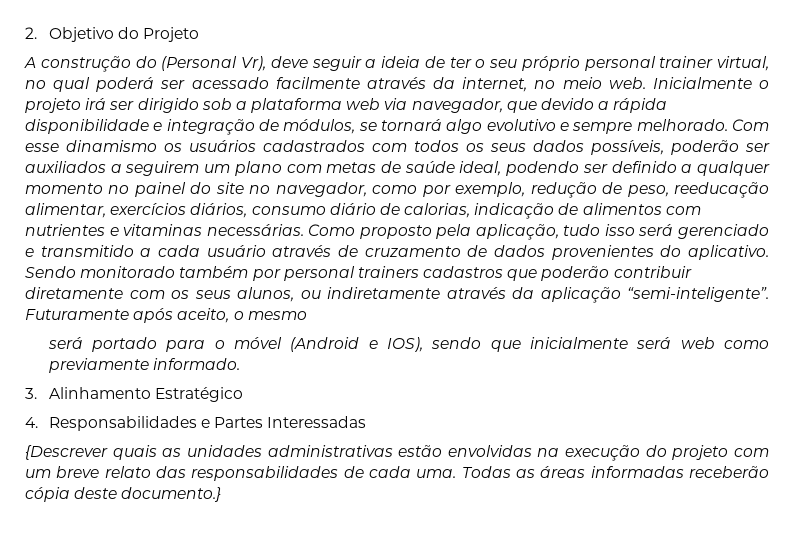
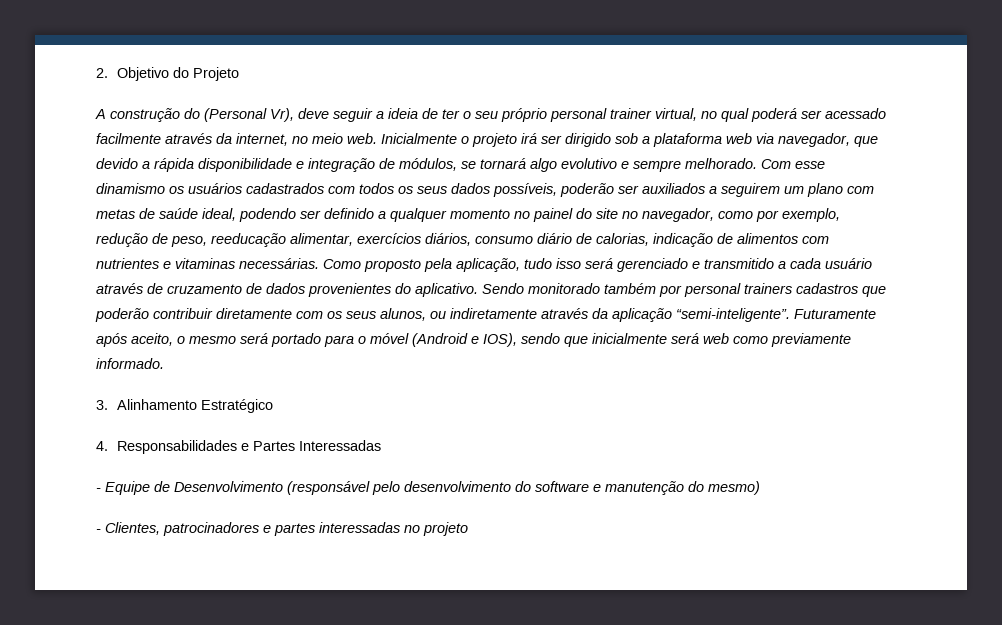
- Futuramente após aceito, o mesmo
- será portado para o móvel (Android e IOS), sendo que inicialmente será web como previamente informado.
+ Futuramente após aceito, o mesmo será portado para o móvel (Android e IOS), sendo que inicialmente será web como previamente informado.
- {Descrever quais as unidades administrativas estão envolvidas na execução do projeto com um breve relato das responsabilidades de cada uma. Todas as áreas informadas receberão cópia deste documento.}
+ - Equipe de Desenvolvimento (responsável pelo desenvolvimento do software e manutenção do mesmo)
+ - Clientes, patrocinadores e partes interessadas no projeto

